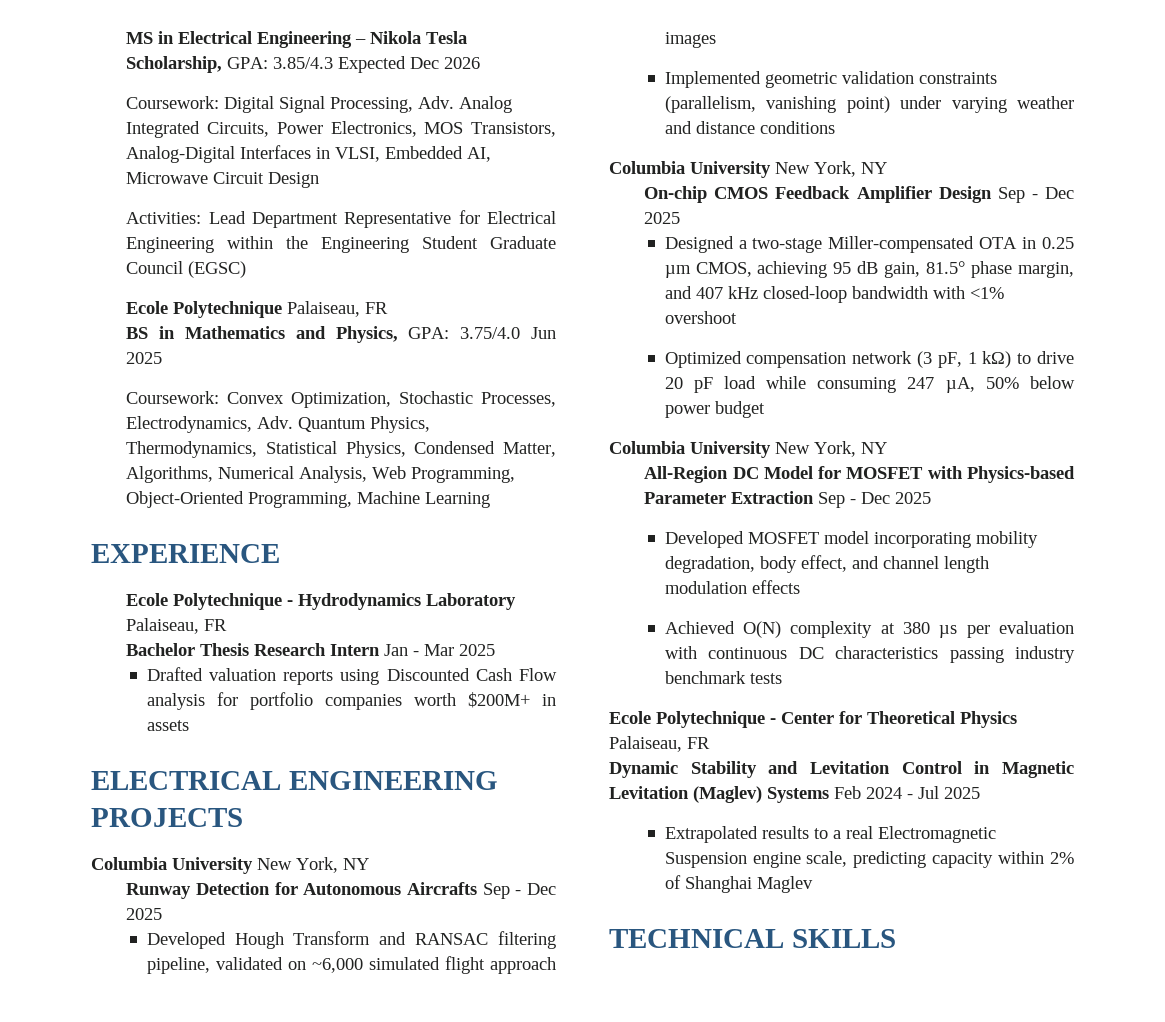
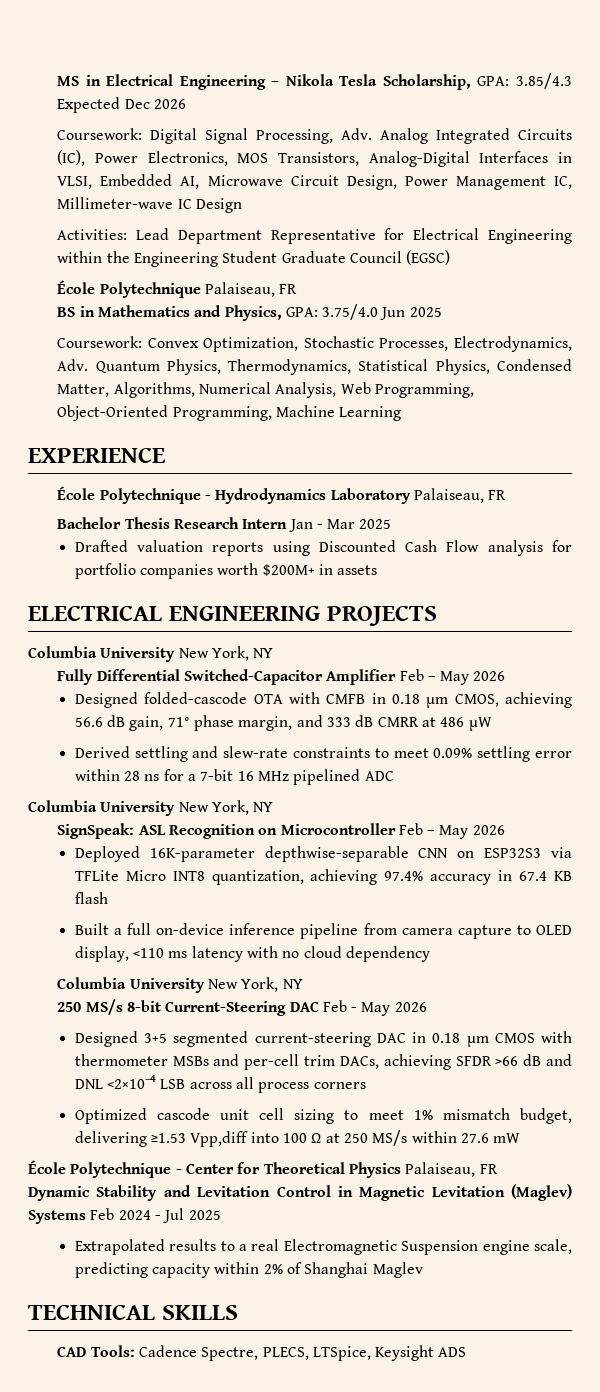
- Coursework: Digital Signal Processing, Adv. Analog Integrated Circuits, Power Electronics, MOS Transistors, Analog-Digital Interfaces in VLSI, Embedded AI, Microwave Circuit Design
+ Coursework: Digital Signal Processing, Adv. Analog Integrated Circuits (IC), Power Electronics, MOS Transistors, Analog-Digital Interfaces in VLSI, Embedded AI, Microwave Circuit Design, Power Management IC, Millimeter-wave IC Design
- Ecole Polytechnique Palaiseau, FR
+ École Polytechnique Palaiseau, FR
- Ecole Polytechnique - Hydrodynamics Laboratory Palaiseau, FR
+ École Polytechnique - Hydrodynamics Laboratory Palaiseau, FR
- Runway Detection for Autonomous Aircrafts Sep - Dec 2025
- Developed Hough Transform and RANSAC filtering pipeline, validated on ~6,000 simulated flight approach images
- Implemented geometric validation constraints (parallelism, vanishing point) under varying weather and distance conditions
+ Fully Differential Switched-Capacitor Amplifier Feb – May 2026
+ Designed folded-cascode OTA with CMFB in 0.18 µm CMOS, achieving 56.6 dB gain, 71° phase margin, and 333 dB CMRR at 486 µW
+ Derived settling and slew-rate constraints to meet 0.09% settling error within 28 ns for a 7-bit 16 MHz pipelined ADC
  Columbia University New York, NY
- On-chip CMOS Feedback Amplifier Design Sep - Dec 2025
- Designed a two-stage Miller-compensated OTA in 0.25 µm CMOS, achieving 95 dB gain, 81.5° phase margin, and 407 kHz closed-loop bandwidth with <1% overshoot
- Optimized compensation network (3 pF, 1 kΩ) to drive 20 pF load while consuming 247 µA, 50% below power budget
+ SignSpeak: ASL Recognition on Microcontroller Feb – May 2026
+ Deployed 16K-parameter depthwise-separable CNN on ESP32S3 via TFLite Micro INT8 quantization, achieving 97.4% accuracy in 67.4 KB flash
+ Built a full on-device inference pipeline from camera capture to OLED display, <110 ms latency with no cloud dependency
  Columbia University New York, NY
- All-Region DC Model for MOSFET with Physics-based Parameter Extraction Sep - Dec 2025
- Developed MOSFET model incorporating mobility degradation, body effect, and channel length modulation effects
- Achieved O(N) complexity at 380 µs per evaluation with continuous DC characteristics passing industry benchmark tests
- Ecole Polytechnique - Center for Theoretical Physics Palaiseau, FR
+ 250 MS/s 8-bit Current-Steering DAC Feb - May 2026
+ Designed 3+5 segmented current-steering DAC in 0.18 µm CMOS with thermometer MSBs and per-cell trim DACs, achieving SFDR >66 dB and DNL <2×10⁻⁴ LSB across all process corners
+ Optimized cascode unit cell sizing to meet 1% mismatch budget, delivering ≥1.53 Vpp,diff into 100 Ω at 250 MS/s within 27.6 mW
+ École Polytechnique - Center for Theoretical Physics Palaiseau, FR
+ CAD Tools: Cadence Spectre, PLECS, LTSpice, Keysight ADS

